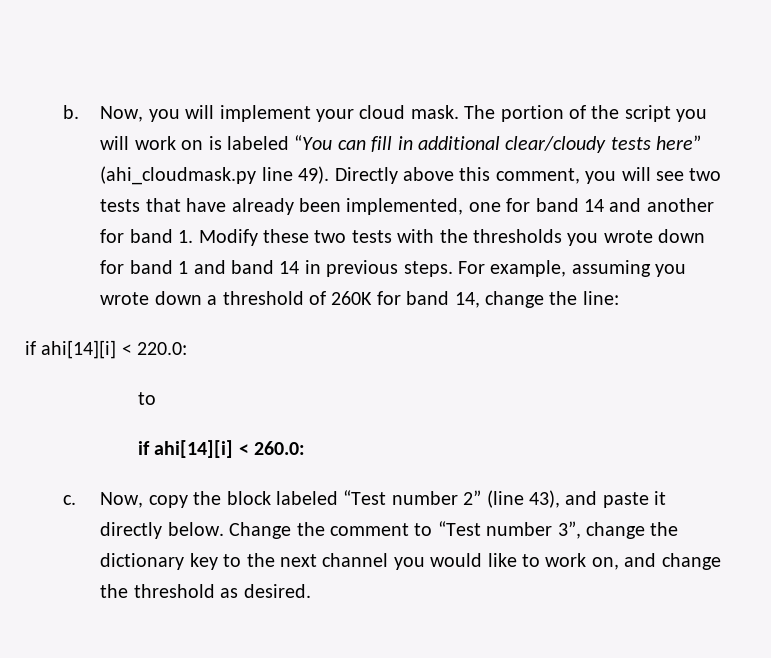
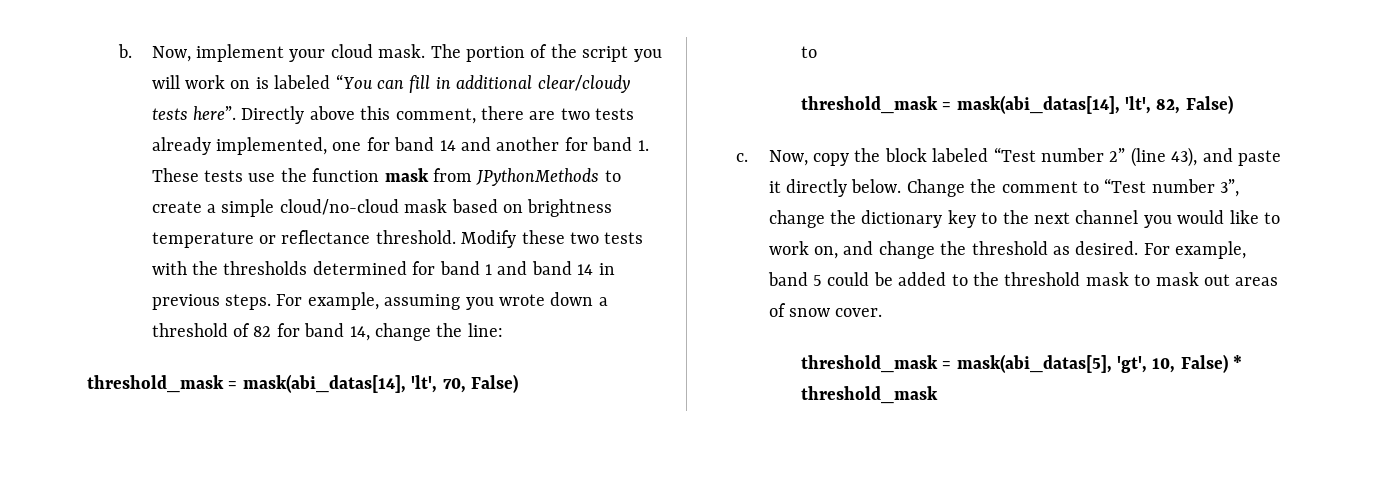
- Now, you will implement your cloud mask.
+ Now, implement your cloud mask.
- The portion of the script you will work on is labeled “You can fill in additional clear/cloudy tests here” (ahi_cloudmask.py line 49). Directly above this comment, you will see two tests that have already been implemented, one for band 14 and another for band 1. Modify these two tests with the thresholds you wrote down for band 1 and band 14 in previous steps.
+ The portion of the script you will work on is labeled “You can fill in additional clear/cloudy tests here”. Directly above this comment, there are two tests already implemented, one for band 14 and another for band 1. These tests use the function mask from JPythonMethods to create a simple cloud/no-cloud mask based on brightness temperature or reflectance threshold. Modify these two tests with the thresholds determined for band 1 and band 14 in previous steps.
- For example, assuming you wrote down a threshold of 260K for band 14, change the line:
+ For example, assuming you wrote down a threshold of 82 for band 14, change the line:
- if ahi[14][i] < 220.0:
+ threshold_mask = mask(abi_datas[14], 'lt', 70, False)
  to
- if ahi[14][i] < 260.0:
+ threshold_mask = mask(abi_datas[14], 'lt', 82, False)
+ For example, band 5 could be added to the threshold mask to mask out areas of snow cover.
+ threshold_mask = mask(abi_datas[5], 'gt', 10, False) * threshold_mask

